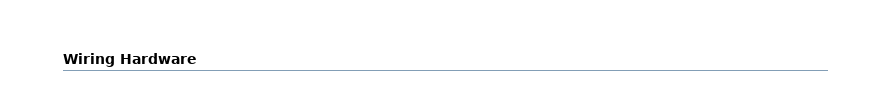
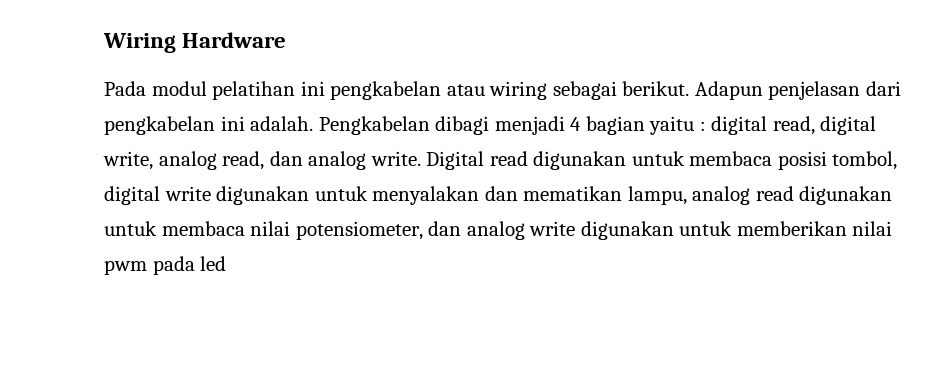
+ Pada modul pelatihan ini pengkabelan atau wiring sebagai berikut. Adapun penjelasan dari pengkabelan ini adalah. Pengkabelan dibagi menjadi 4 bagian yaitu : digital read, digital write, analog read, dan analog write. Digital read digunakan untuk membaca posisi tombol, digital write digunakan untuk menyalakan dan mematikan lampu, analog read digunakan untuk membaca nilai potensiometer, dan analog write digunakan untuk memberikan nilai pwm pada led

